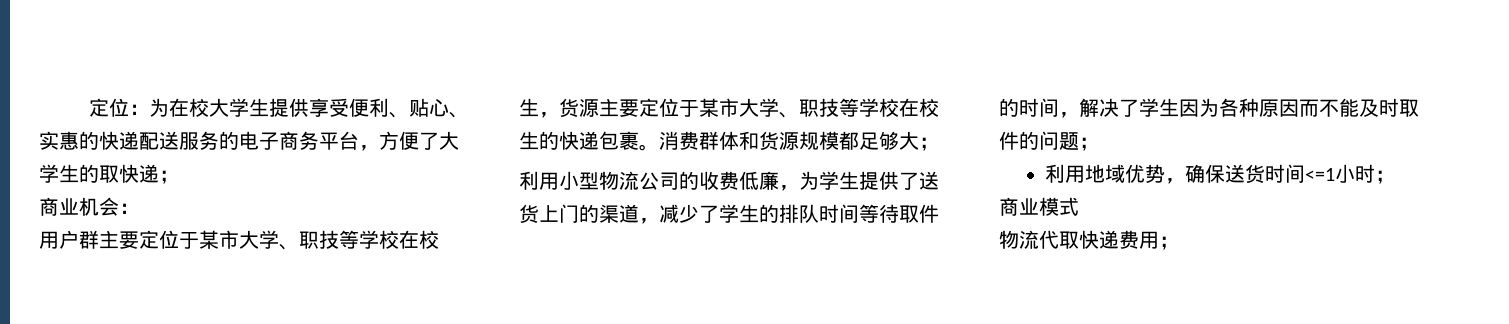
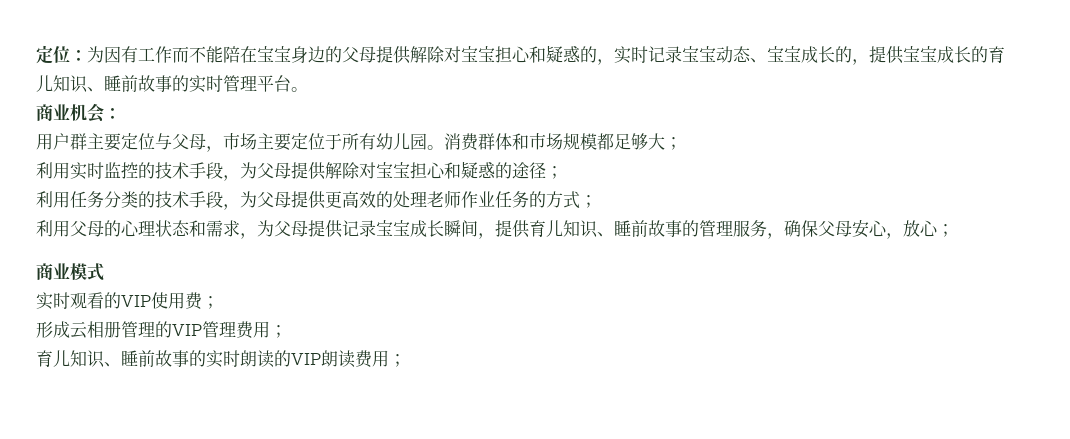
- 定位：为在校大学生提供享受便利、贴心、实惠的快递配送服务的电子商务平台，方便了大学生的取快递；
+ 定位：为因有工作而不能陪在宝宝身边的父母提供解除对宝宝担心和疑惑的，实时记录宝宝动态、宝宝成长的，提供宝宝成长的育儿知识、睡前故事的实时管理平台。
- 用户群主要定位于某市大学、职技等学校在校生，货源主要定位于某市大学、职技等学校在校生的快递包裹。
+ 用户群主要定位与父母，市场主要定位于所有幼儿园。
- 消费群体和货源规模都足够大；
+ 消费群体和市场规模都足够大；
- 利用小型物流公司的收费低廉，为学生提供了送货上门的渠道，减少了学生的排队时间等待取件的时间，解决了学生因为各种原因而不能及时取件的问题；
- 利用地域优势，确保送货时间<=1小时；
+ 利用实时监控的技术手段，为父母提供解除对宝宝担心和疑惑的途径；
+ 利用任务分类的技术手段，为父母提供更高效的处理老师作业任务的方式；
+ 利用父母的心理状态和需求，为父母提供记录宝宝成长瞬间，提供育儿知识、睡前故事的管理服务，确保父母安心，放心；
  商业模式
- 物流代取快递费用；
+ 实时观看的VIP使用费；
+ 形成云相册管理的VIP管理费用；
+ 育儿知识、睡前故事的实时朗读的VIP朗读费用；

